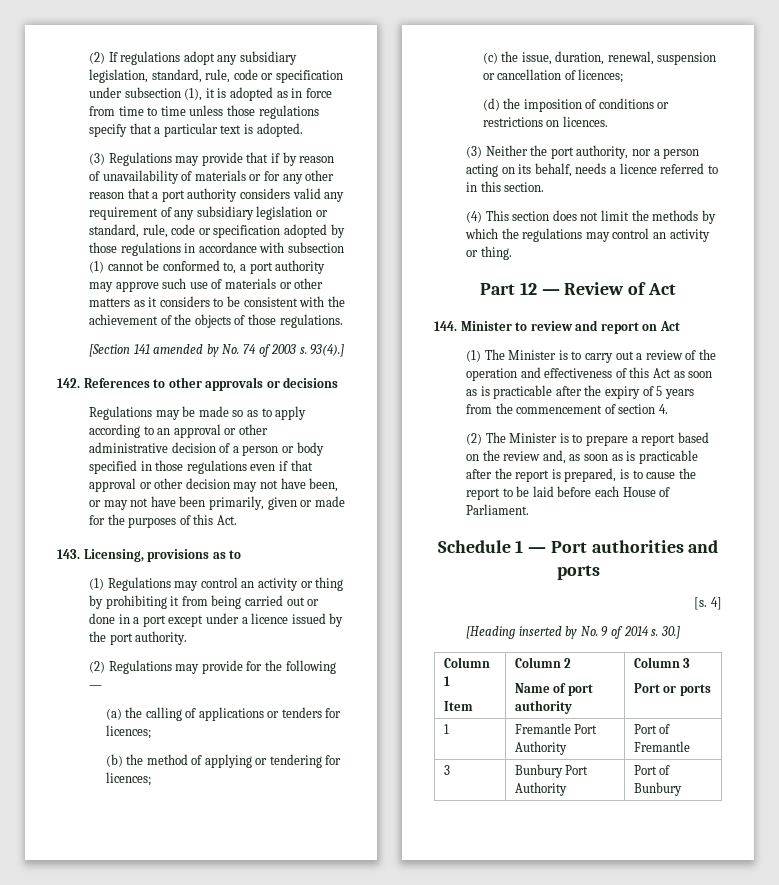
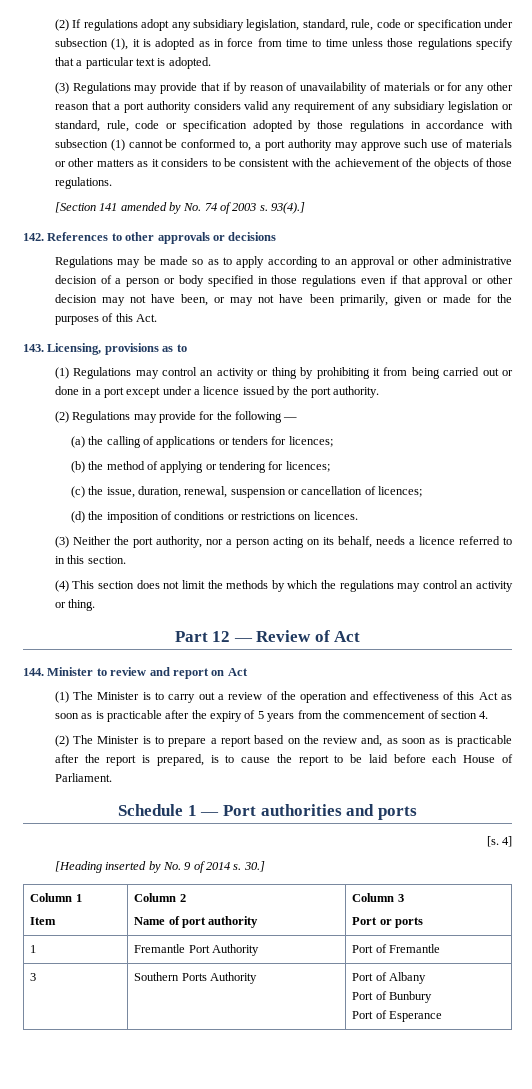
- 3 | Bunbury Port Authority | Port of Bunbury
+ 3 | Southern Ports Authority | Port of Albany
+ Port of Bunbury
+ Port of Esperance

